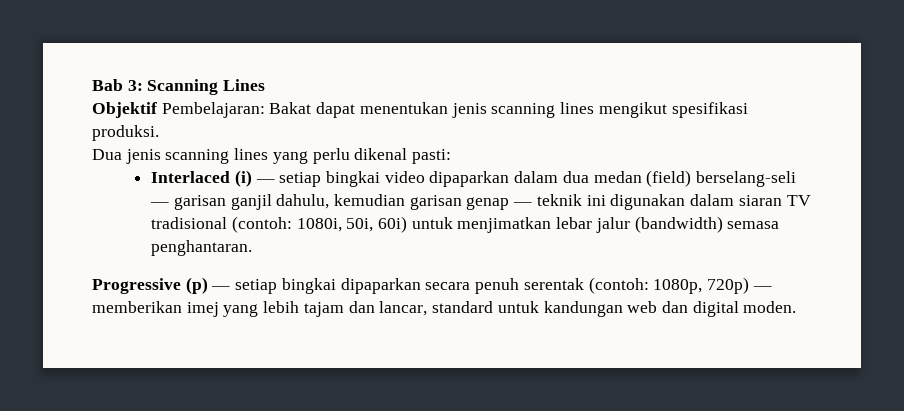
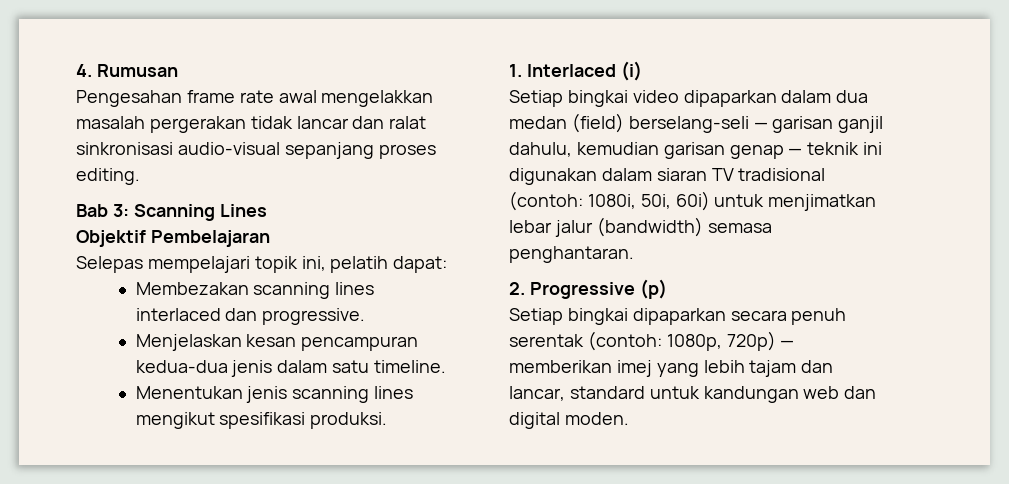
+ 4. Rumusan
+ Pengesahan frame rate awal mengelakkan masalah pergerakan tidak lancar dan ralat sinkronisasi audio-visual sepanjang proses editing.
- Objektif Pembelajaran: Bakat dapat menentukan jenis scanning lines mengikut spesifikasi produksi.
+ Objektif Pembelajaran
+ Selepas mempelajari topik ini, pelatih dapat:
+ Membezakan scanning lines interlaced dan progressive.
+ Menjelaskan kesan pencampuran kedua-dua jenis dalam satu timeline.
+ Menentukan jenis scanning lines mengikut spesifikasi produksi.
- Dua jenis scanning lines yang perlu dikenal pasti:
- Interlaced (i) — setiap bingkai video dipaparkan dalam dua medan (field) berselang-seli — garisan ganjil dahulu, kemudian garisan genap — teknik ini digunakan dalam siaran TV tradisional (contoh: 1080i, 50i, 60i) untuk menjimatkan lebar jalur (bandwidth) semasa penghantaran.
+ 1. Interlaced (i)
+ Setiap bingkai video dipaparkan dalam dua medan (field) berselang-seli — garisan ganjil dahulu, kemudian garisan genap — teknik ini digunakan dalam siaran TV tradisional (contoh: 1080i, 50i, 60i) untuk menjimatkan lebar jalur (bandwidth) semasa penghantaran.
- Progressive (p) — setiap bingkai dipaparkan secara penuh serentak (contoh: 1080p, 720p) — memberikan imej yang lebih tajam dan lancar, standard untuk kandungan web dan digital moden.
+ 2. Progressive (p)
+ Setiap bingkai dipaparkan secara penuh serentak (contoh: 1080p, 720p) — memberikan imej yang lebih tajam dan lancar, standard untuk kandungan web dan digital moden.

